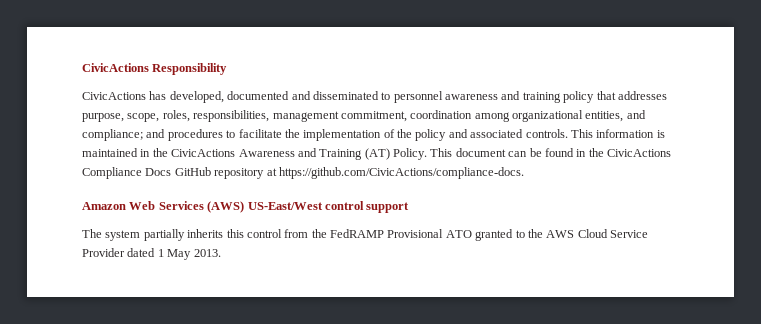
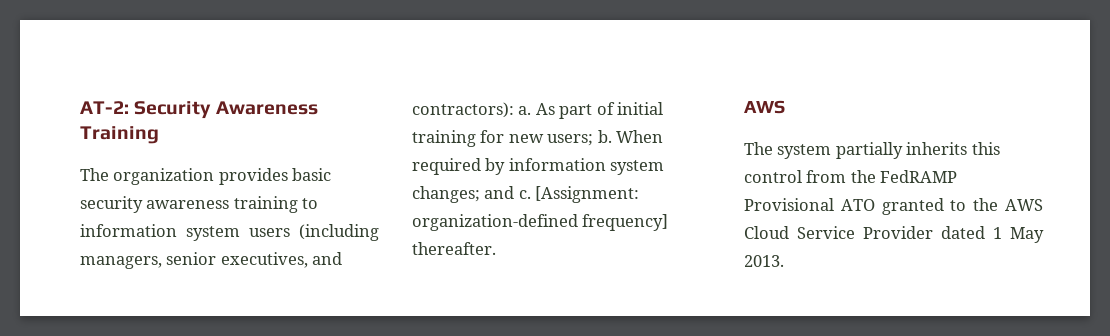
- CivicActions Responsibility
- CivicActions has developed, documented and disseminated to personnel awareness and training policy that addresses purpose, scope, roles, responsibilities, management commitment, coordination among organizational entities, and compliance; and procedures to facilitate the implementation of the policy and associated controls. This information is maintained in the CivicActions Awareness and Training (AT) Policy. This document can be found in the CivicActions Compliance Docs GitHub repository at https://github.com/CivicActions/compliance-docs.
- Amazon Web Services (AWS) US-East/West control support
+ AT-2: Security Awareness Training
+ The organization provides basic security awareness training to information system users (including managers, senior executives, and contractors): a. As part of initial training for new users; b. When required by information system changes; and c. [Assignment: organization-defined frequency] thereafter.
+ AWS

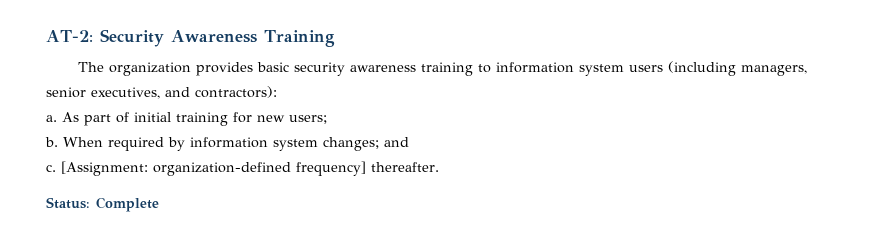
- The organization provides basic security awareness training to information system users (including managers, senior executives, and contractors): a.
+ The organization provides basic security awareness training to information system users (including managers, senior executives, and contractors):
+ a.
- As part of initial training for new users; b.
+ As part of initial training for new users;
+ b.
- When required by information system changes; and c.
+ When required by information system changes; and
+ c.
  [Assignment: organization-defined frequency] thereafter.
- AWS
- The system partially inherits this control from the FedRAMP Provisional ATO granted to the AWS Cloud Service Provider dated 1 May 2013.
+ Status: Complete

